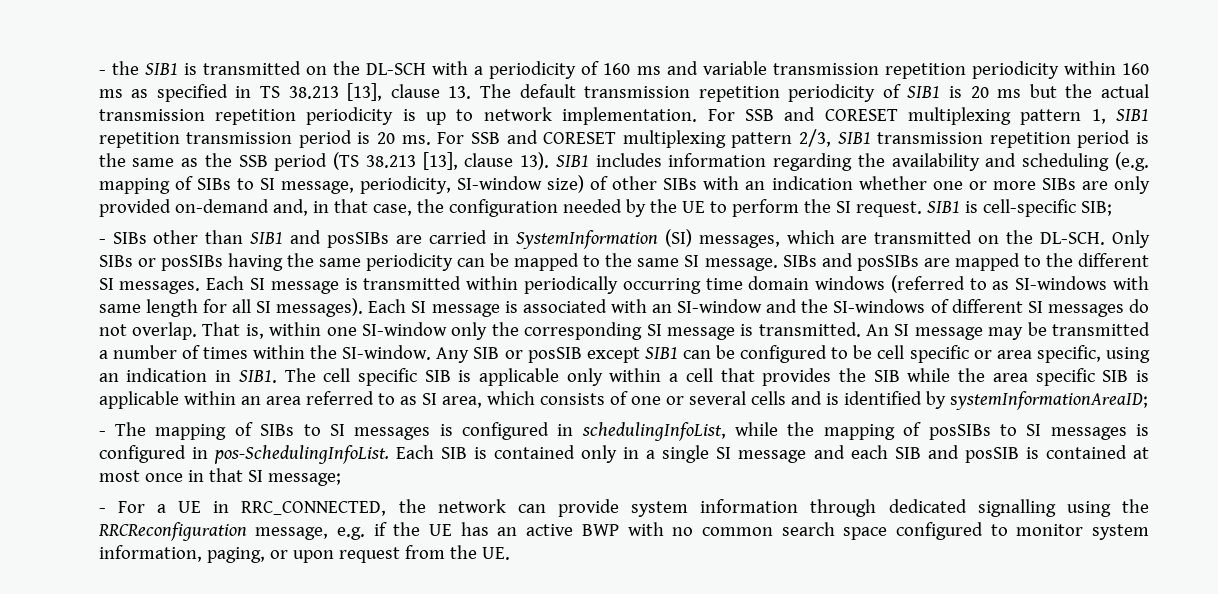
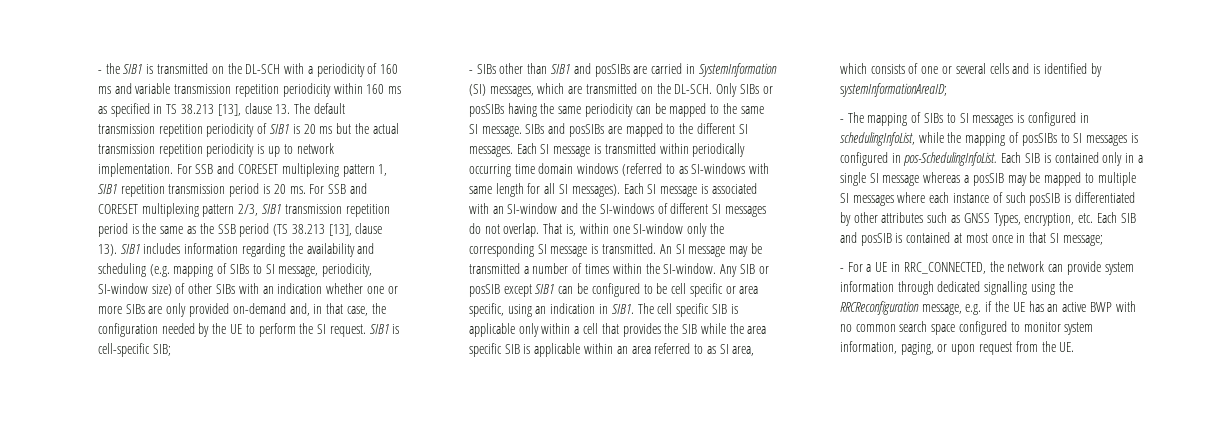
- Each SIB is contained only in a single SI message and each SIB and posSIB is contained at most once in that SI message;
+ Each SIB is contained only in a single SI message whereas a posSIB may be mapped to multiple SI messages where each instance of such posSIB is differentiated by other attributes such as GNSS Types, encryption, etc. Each SIB and posSIB is contained at most once in that SI message;

